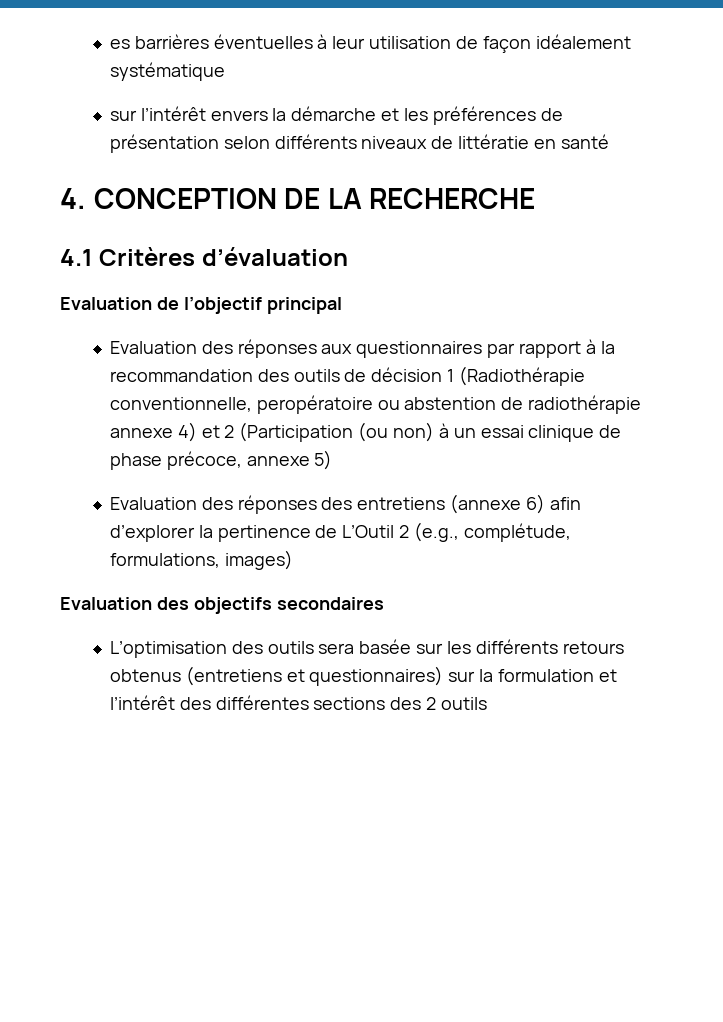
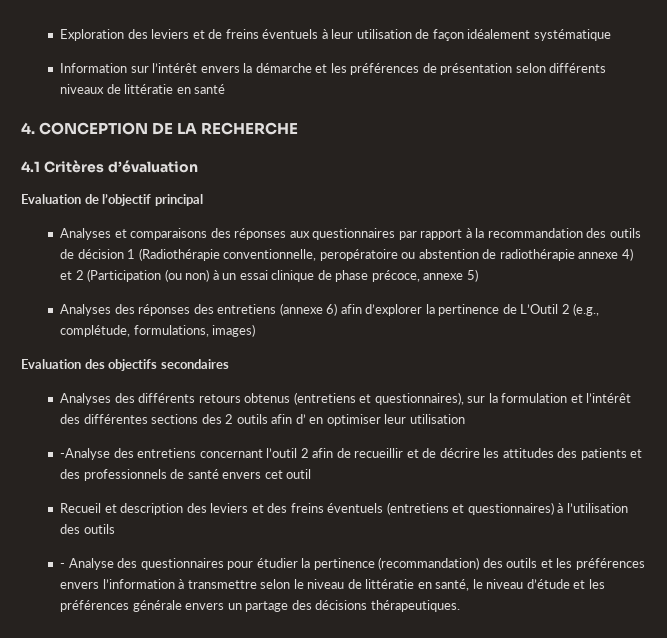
- es barrières éventuelles à leur utilisation de façon idéalement systématique
+ Exploration des leviers et de freins éventuels à leur utilisation de façon idéalement systématique
- sur l’intérêt envers la démarche et les préférences de présentation selon différents niveaux de littératie en santé
+ Information sur l’intérêt envers la démarche et les préférences de présentation selon différents niveaux de littératie en santé
- Evaluation des réponses aux questionnaires par rapport à la recommandation des outils de décision 1 (Radiothérapie conventionnelle, peropératoire ou abstention de radiothérapie annexe 4) et 2 (Participation (ou non) à un essai clinique de phase précoce, annexe 5)
+ Analyses et comparaisons des réponses aux questionnaires par rapport à la recommandation des outils de décision 1 (Radiothérapie conventionnelle, peropératoire ou abstention de radiothérapie annexe 4) et 2 (Participation (ou non) à un essai clinique de phase précoce, annexe 5)
- Evaluation des réponses des entretiens (annexe 6) afin d’explorer la pertinence de L’Outil 2 (e.g., complétude, formulations, images)
+ Analyses des réponses des entretiens (annexe 6) afin d’explorer la pertinence de L’Outil 2 (e.g., complétude, formulations, images)
- L’optimisation des outils sera basée sur les différents retours obtenus (entretiens et questionnaires) sur la formulation et l’intérêt des différentes sections des 2 outils
+ Analyses des différents retours obtenus (entretiens et questionnaires), sur la formulation et l’intérêt des différentes sections des 2 outils afin d’ en optimiser leur utilisation
+ -Analyse des entretiens concernant l’outil 2 afin de recueillir et de décrire les attitudes des patients et des professionnels de santé envers cet outil
+ Recueil et description des leviers et des freins éventuels (entretiens et questionnaires) à l’utilisation des outils
+ - Analyse des questionnaires pour étudier la pertinence (recommandation) des outils et les préférences envers l’information à transmettre selon le niveau de littératie en santé, le niveau d’étude et les préférences générale envers un partage des décisions thérapeutiques.

